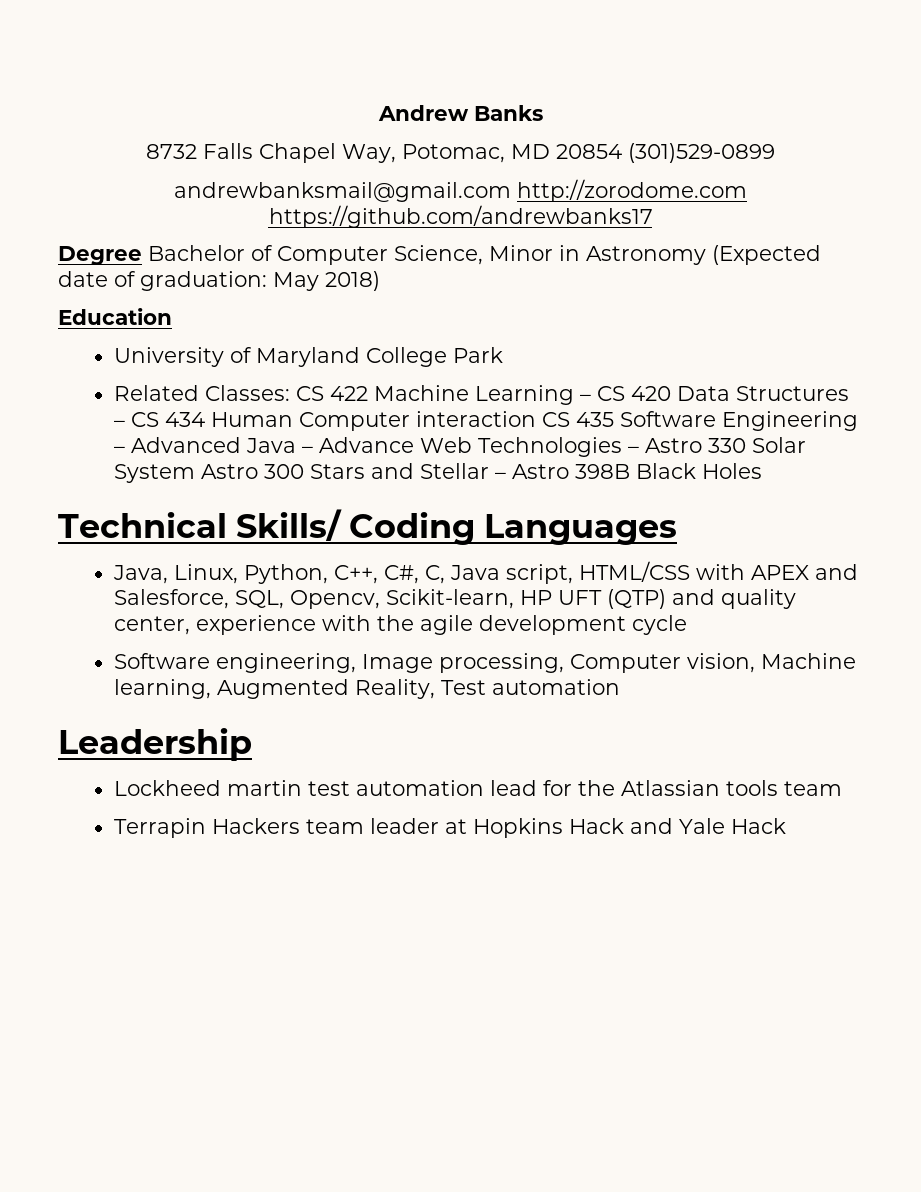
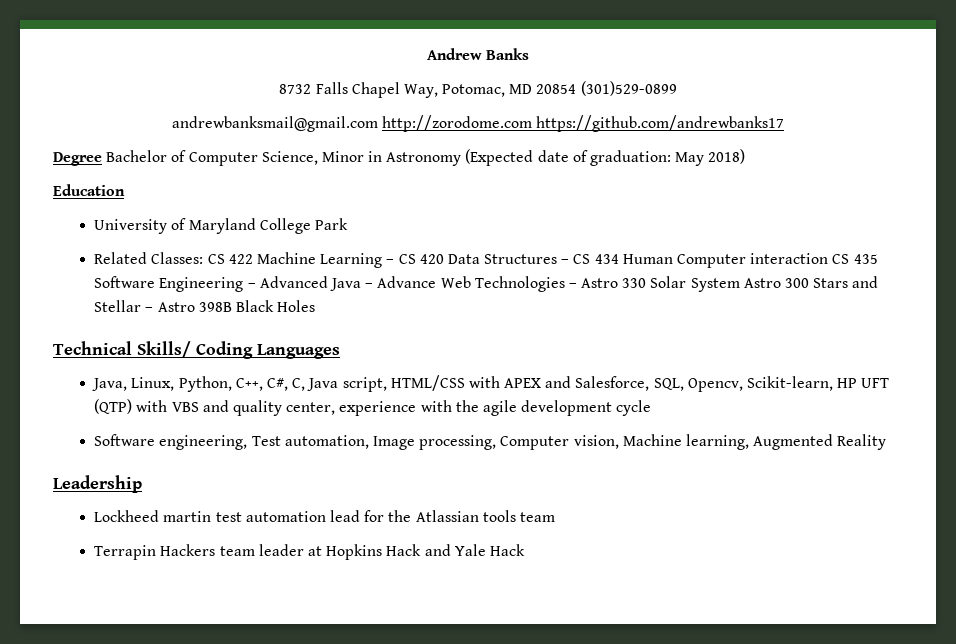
- Java, Linux, Python, C++, C#, C, Java script, HTML/CSS with APEX and Salesforce, SQL, Opencv, Scikit-learn, HP UFT (QTP) and quality center, experience with the agile development cycle
+ Java, Linux, Python, C++, C#, C, Java script, HTML/CSS with APEX and Salesforce, SQL, Opencv, Scikit-learn, HP UFT (QTP) with VBS and quality center, experience with the agile development cycle
- Software engineering, Image processing, Computer vision, Machine learning, Augmented Reality, Test automation
+ Software engineering, Test automation, Image processing, Computer vision, Machine learning, Augmented Reality

